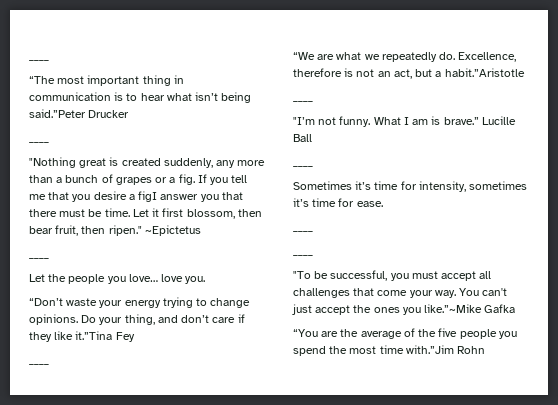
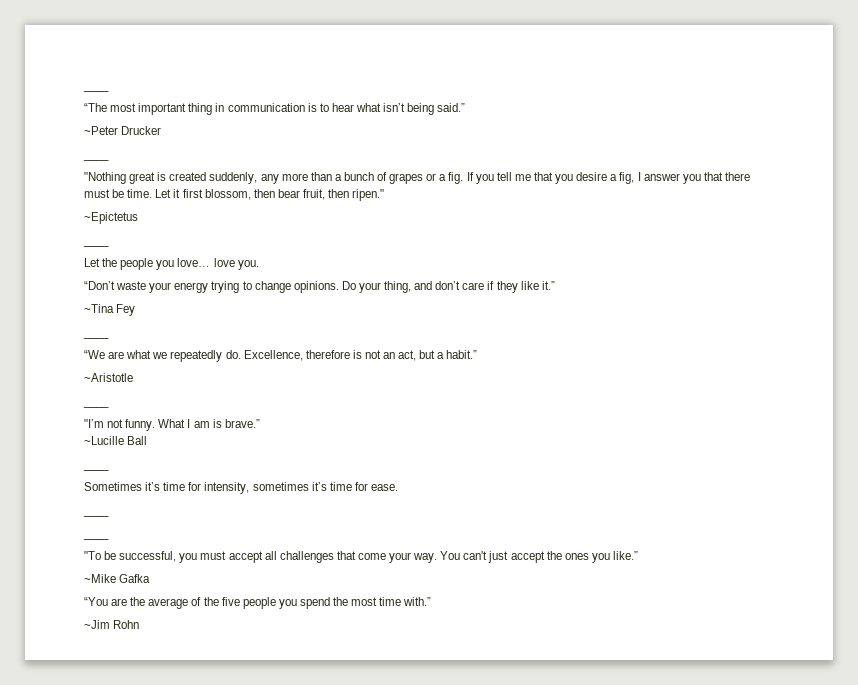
- “The most important thing in communication is to hear what isn’t being said.”Peter Drucker
+ “The most important thing in communication is to hear what isn’t being said.”
+ ~Peter Drucker
- "Nothing great is created suddenly, any more than a bunch of grapes or a fig. If you tell me that you desire a figI answer you that there must be time.
+ "Nothing great is created suddenly, any more than a bunch of grapes or a fig. If you tell me that you desire a fig, I answer you that there must be time.
- Let it first blossom, then bear fruit, then ripen." ~Epictetus
+ Let it first blossom, then bear fruit, then ripen."
+ ~Epictetus
- Do your thing, and don’t care if they like it.”Tina Fey
+ Do your thing, and don’t care if they like it.”
+ ~Tina Fey
- Excellence, therefore is not an act, but a habit.”Aristotle
+ Excellence, therefore is not an act, but a habit.”
+ ~Aristotle
- What I am is brave.” Lucille Ball
+ What I am is brave.”
+ ~Lucille Ball
- You can't just accept the ones you like.”~Mike Gafka
+ You can't just accept the ones you like.”
+ ~Mike Gafka
- “You are the average of the five people you spend the most time with.”Jim Rohn
+ “You are the average of the five people you spend the most time with.”
+ ~Jim Rohn

